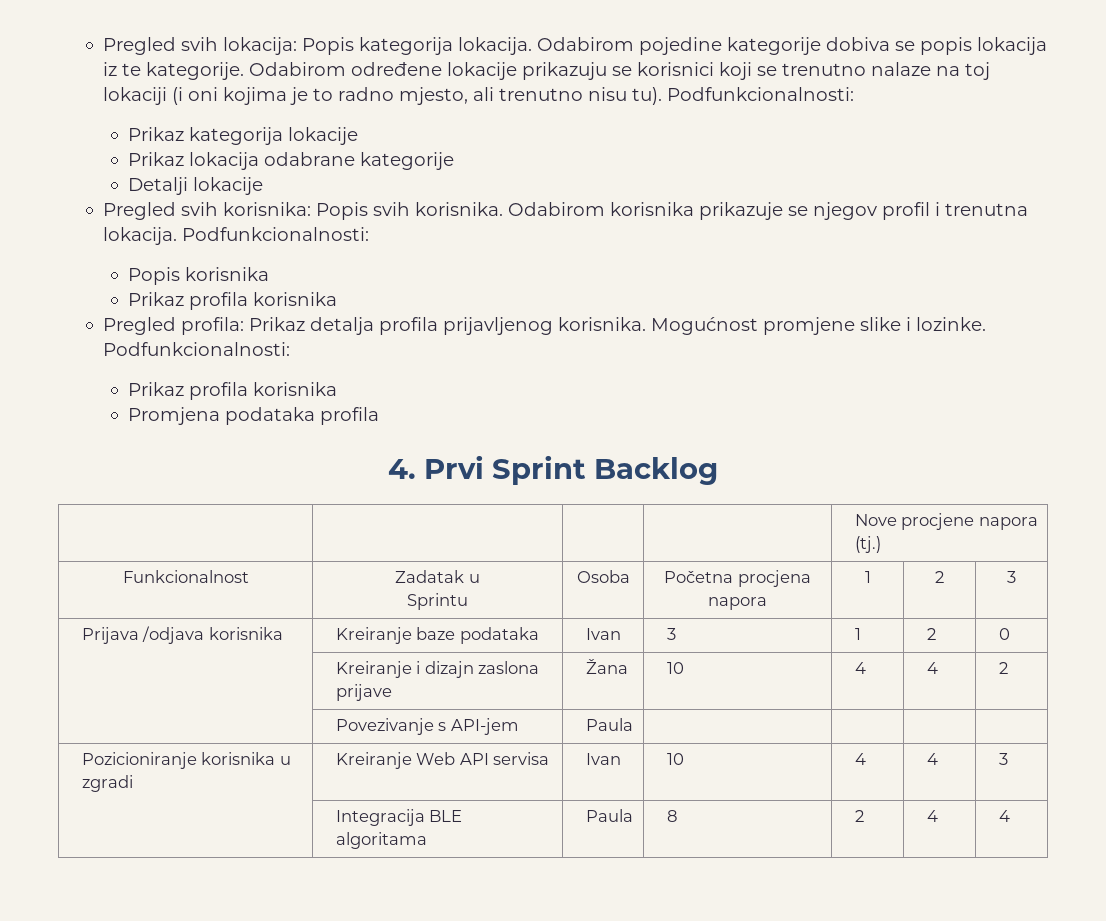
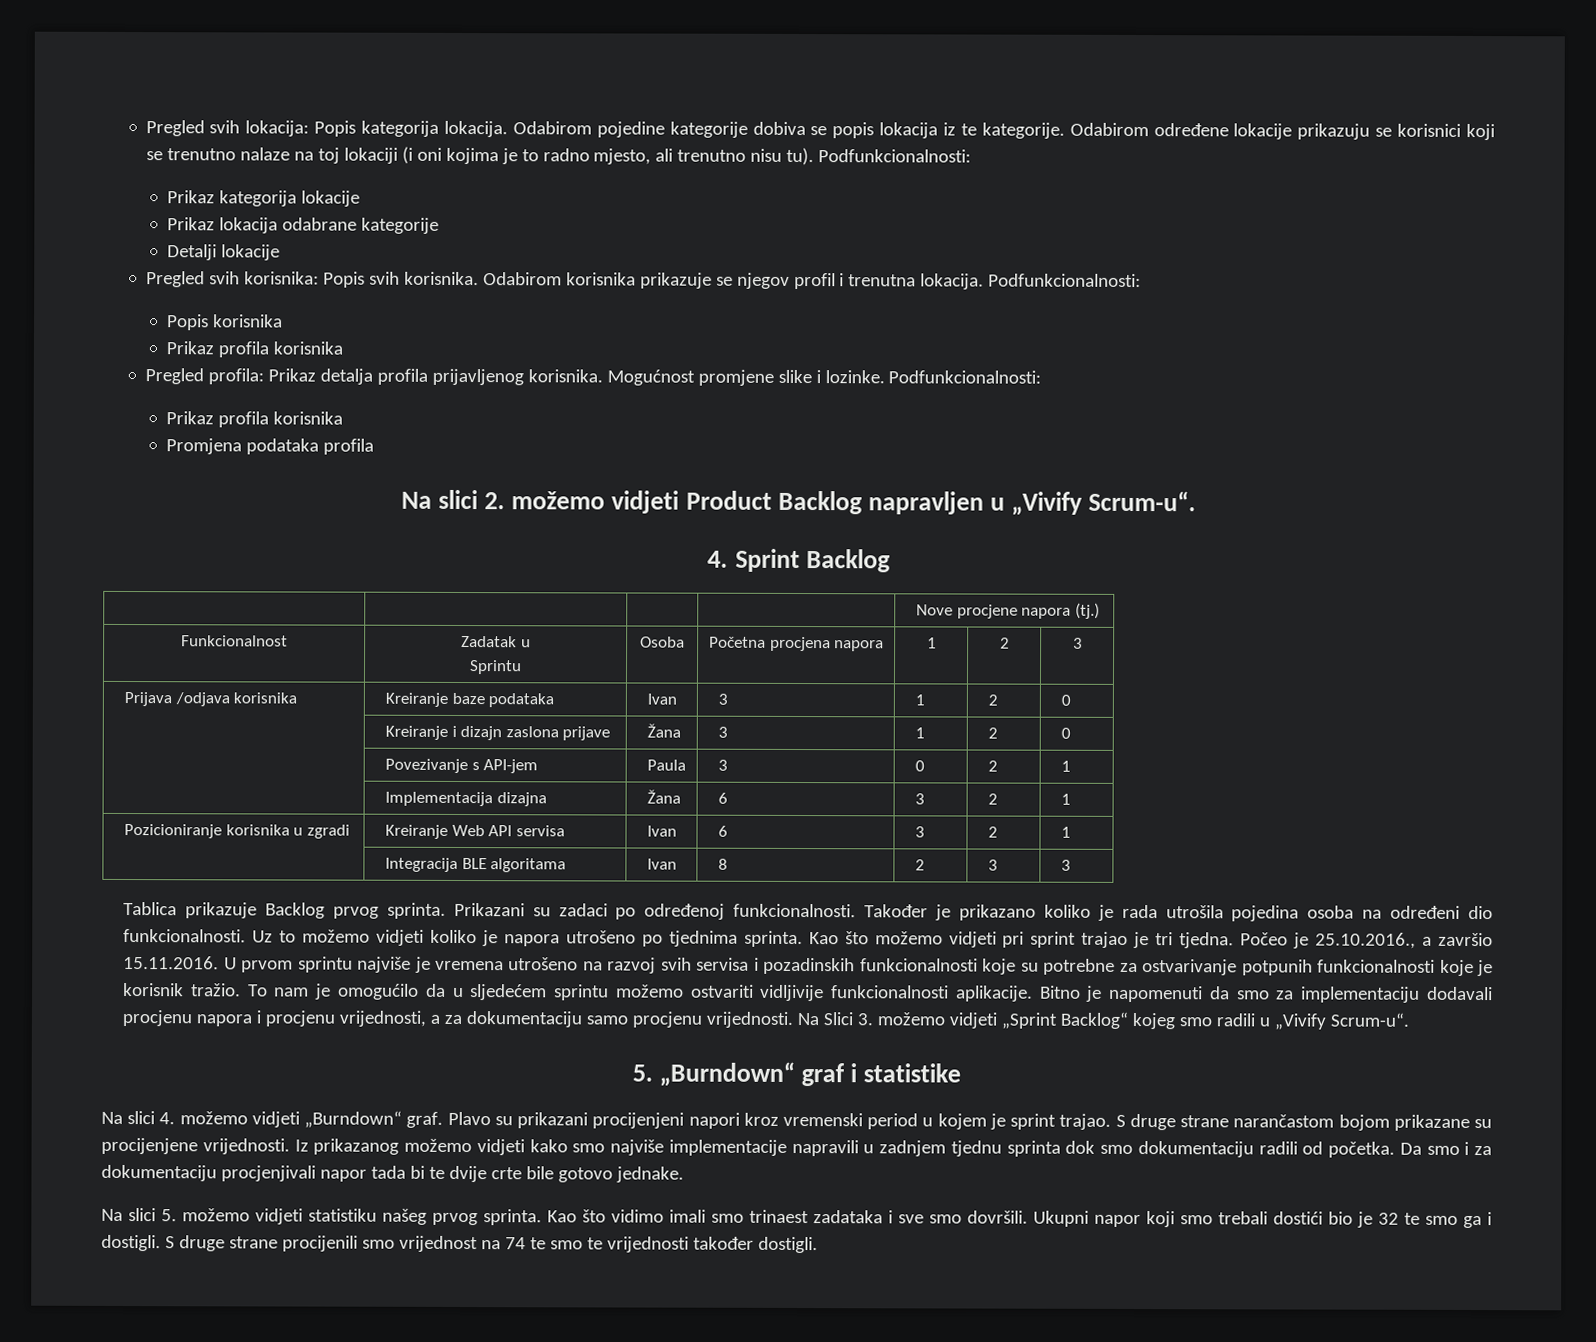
- 4. Prvi Sprint Backlog
+ Na slici 2. možemo vidjeti Product Backlog napravljen u „Vivify Scrum-u“.
+ 4. Sprint Backlog
- | Kreiranje i dizajn zaslona prijave | Žana | 10 | 4 | 4 | 2
+ | Kreiranje i dizajn zaslona prijave | Žana | 3 | 1 | 2 | 0
- | Povezivanje s API-jem | Paula | | | |
+ | Povezivanje s API-jem | Paula | 3 | 0 | 2 | 1
+ | Implementacija dizajna | Žana | 6 | 3 | 2 | 1
- Pozicioniranje korisnika u zgradi | Kreiranje Web API servisa | Ivan | 10 | 4 | 4 | 3
+ Pozicioniranje korisnika u zgradi | Kreiranje Web API servisa | Ivan | 6 | 3 | 2 | 1
- | Integracija BLE algoritama | Paula | 8 | 2 | 4 | 4
+ | Integracija BLE algoritama | Ivan | 8 | 2 | 3 | 3
+ Tablica prikazuje Backlog prvog sprinta. Prikazani su zadaci po određenoj funkcionalnosti. Također je prikazano koliko je rada utrošila pojedina osoba na određeni dio funkcionalnosti. Uz to možemo vidjeti koliko je napora utrošeno po tjednima sprinta. Kao što možemo vidjeti pri sprint trajao je tri tjedna. Počeo je 25.10.2016., a završio 15.11.2016. U prvom sprintu najviše je vremena utrošeno na razvoj svih servisa i pozadinskih funkcionalnosti koje su potrebne za ostvarivanje potpunih funkcionalnosti koje je korisnik tražio. To nam je omogućilo da u sljedećem sprintu možemo ostvariti vidljivije funkcionalnosti aplikacije. Bitno je napomenuti da smo za implementaciju dodavali procjenu napora i procjenu vrijednosti, a za dokumentaciju samo procjenu vrijednosti. Na Slici 3. možemo vidjeti „Sprint Backlog“ kojeg smo radili u „Vivify Scrum-u“.
+ 5. „Burndown“ graf i statistike
+ Na slici 4. možemo vidjeti „Burndown“ graf. Plavo su prikazani procijenjeni napori kroz vremenski period u kojem je sprint trajao. S druge strane narančastom bojom prikazane su procijenjene vrijednosti. Iz prikazanog možemo vidjeti kako smo najviše implementacije napravili u zadnjem tjednu sprinta dok smo dokumentaciju radili od početka. Da smo i za dokumentaciju procjenjivali napor tada bi te dvije crte bile gotovo jednake.
+ Na slici 5. možemo vidjeti statistiku našeg prvog sprinta. Kao što vidimo imali smo trinaest zadataka i sve smo dovršili. Ukupni napor koji smo trebali dostići bio je 32 te smo ga i dostigli. S druge strane procijenili smo vrijednost na 74 te smo te vrijednosti također dostigli.

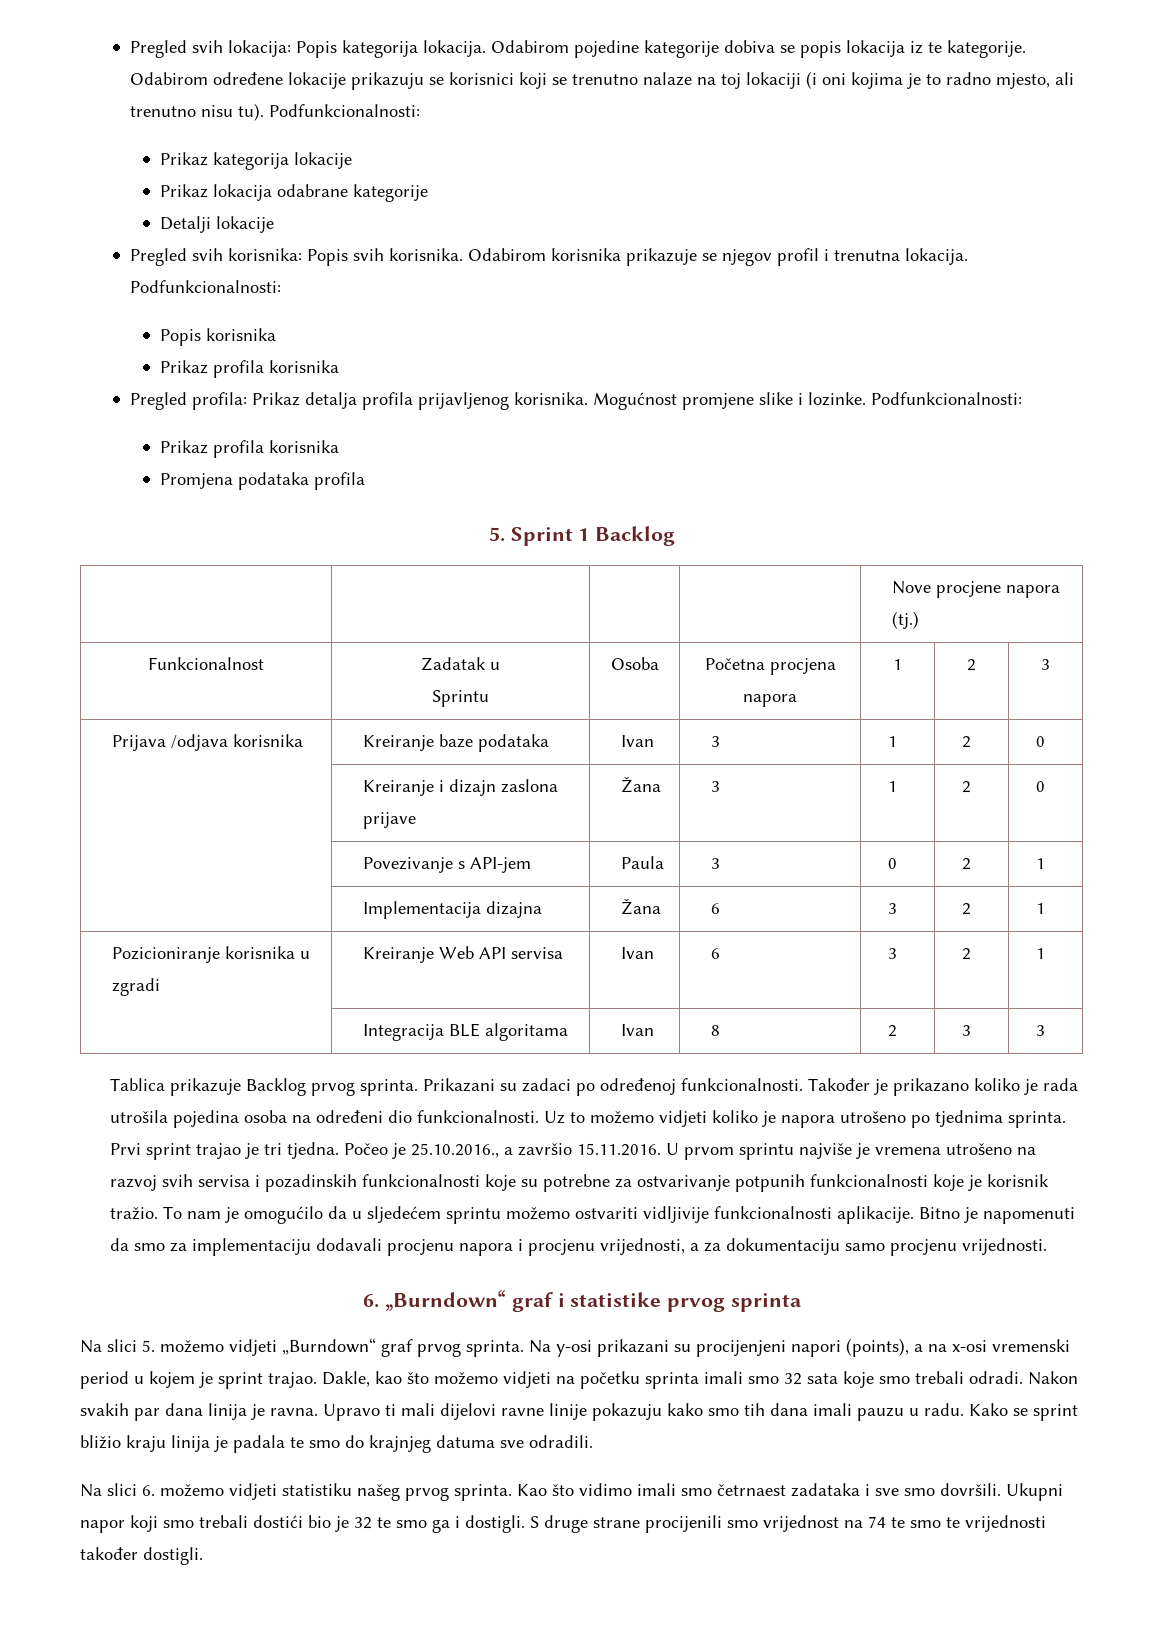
- Na slici 2. možemo vidjeti Product Backlog napravljen u „Vivify Scrum-u“.
- 4. Sprint Backlog
+ 5. Sprint 1 Backlog
- Kao što možemo vidjeti pri sprint trajao je tri tjedna.
+ Prvi sprint trajao je tri tjedna.
- Bitno je napomenuti da smo za implementaciju dodavali procjenu napora i procjenu vrijednosti, a za dokumentaciju samo procjenu vrijednosti. Na Slici 3. možemo vidjeti „Sprint Backlog“ kojeg smo radili u „Vivify Scrum-u“.
- 5. „Burndown“ graf i statistike
- Na slici 4. možemo vidjeti „Burndown“ graf. Plavo su prikazani procijenjeni napori kroz vremenski period u kojem je sprint trajao.
+ Bitno je napomenuti da smo za implementaciju dodavali procjenu napora i procjenu vrijednosti, a za dokumentaciju samo procjenu vrijednosti.
+ 6. „Burndown“ graf i statistike prvog sprinta
+ Na slici 5. možemo vidjeti „Burndown“ graf prvog sprinta. Na y-osi prikazani su procijenjeni napori (points), a na x-osi vremenski period u kojem je sprint trajao.
- S druge strane narančastom bojom prikazane su procijenjene vrijednosti. Iz prikazanog možemo vidjeti kako smo najviše implementacije napravili u zadnjem tjednu sprinta dok smo dokumentaciju radili od početka. Da smo i za dokumentaciju procjenjivali napor tada bi te dvije crte bile gotovo jednake.
- Na slici 5. možemo vidjeti statistiku našeg prvog sprinta.
+ Dakle, kao što možemo vidjeti na početku sprinta imali smo 32 sata koje smo trebali odradi. Nakon svakih par dana linija je ravna. Upravo ti mali dijelovi ravne linije pokazuju kako smo tih dana imali pauzu u radu. Kako se sprint bližio kraju linija je padala te smo do krajnjeg datuma sve odradili.
+ Na slici 6. možemo vidjeti statistiku našeg prvog sprinta.
- Kao što vidimo imali smo trinaest zadataka i sve smo dovršili.
+ Kao što vidimo imali smo četrnaest zadataka i sve smo dovršili.

